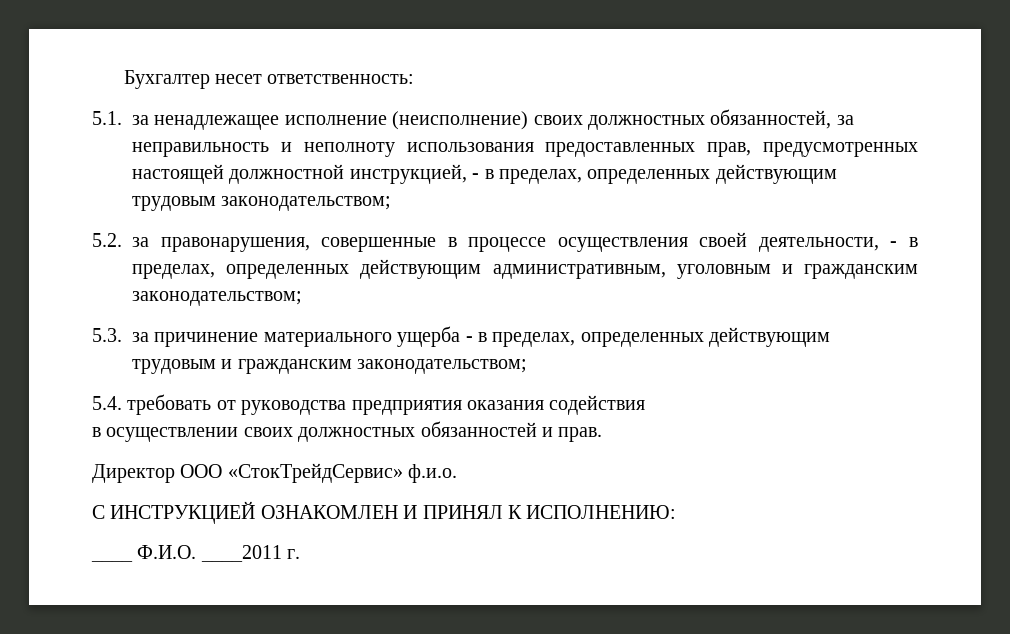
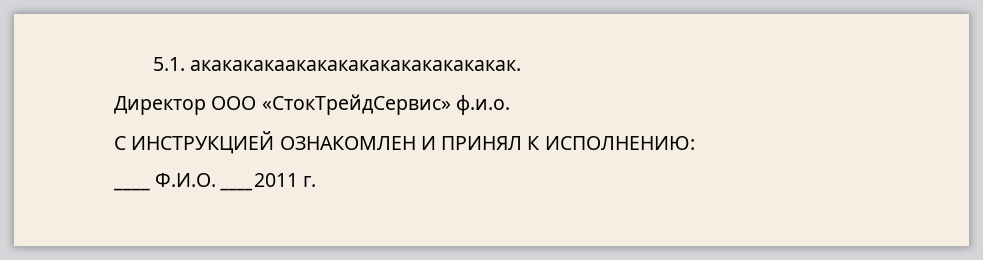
- Бухгалтер несет ответственность:
- 5.1. за ненадлежащее исполнение (неисполнение) своих должностных обязанностей, за неправильность и неполноту использования предоставленных прав, предусмотренных настоящей должностной инструкцией, - в пределах, определенных действующим трудовым законодательством;
- 5.2. за правонарушения, совершенные в процессе осуществления своей деятельности, - в пределах, определенных действующим административным, уголовным и гражданским законодательством;
- 5.3. за причинение материального ущерба - в пределах, определенных действующим трудовым и гражданским законодательством;
- 5.4. требовать от руководства предприятия оказания содействия
- в осуществлении своих должностных обязанностей и прав.
+ 5.1. акакакакаакакакакакакакакакакак.

